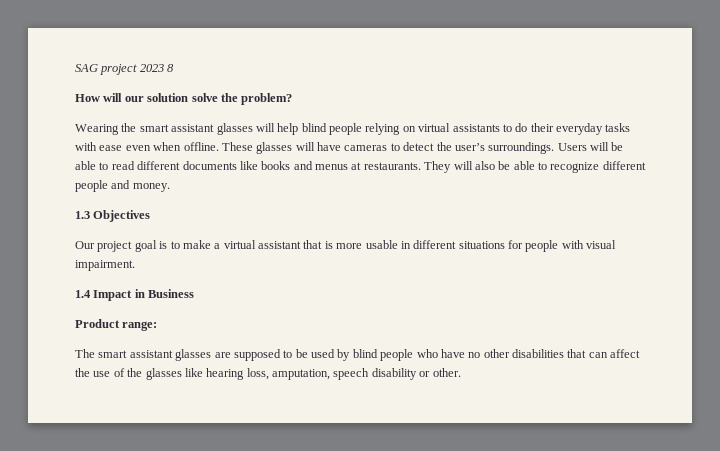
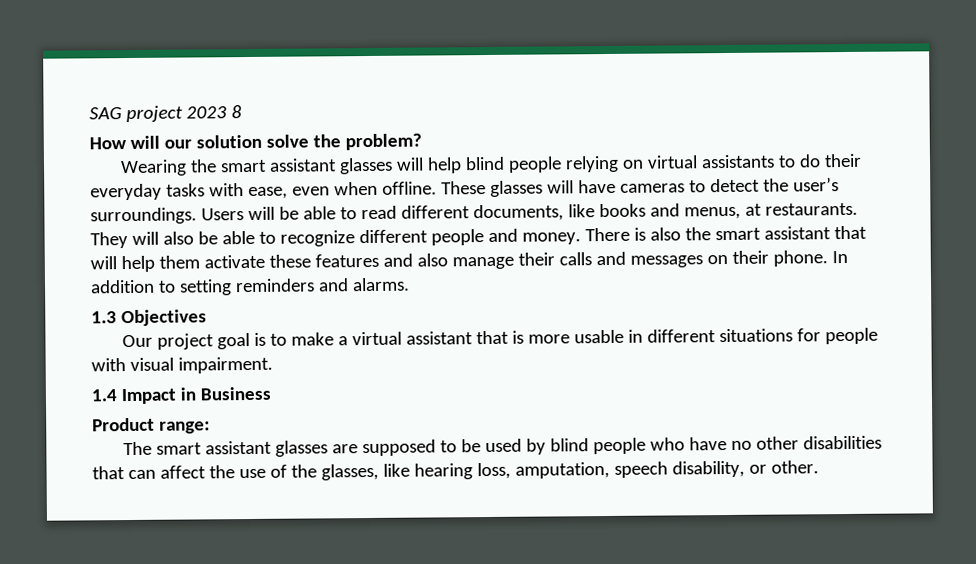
- Wearing the smart assistant glasses will help blind people relying on virtual assistants to do their everyday tasks with ease even when offline.
+ Wearing the smart assistant glasses will help blind people relying on virtual assistants to do their everyday tasks with ease, even when offline.
- Users will be able to read different documents like books and menus at restaurants.
+ Users will be able to read different documents, like books and menus, at restaurants.
+ There is also the smart assistant that will help them activate these features and also manage their calls and messages on their phone. In addition to setting reminders and alarms.
- The smart assistant glasses are supposed to be used by blind people who have no other disabilities that can affect the use of the glasses like hearing loss, amputation, speech disability or other.
+ The smart assistant glasses are supposed to be used by blind people who have no other disabilities that can affect the use of the glasses, like hearing loss, amputation, speech disability, or other.

